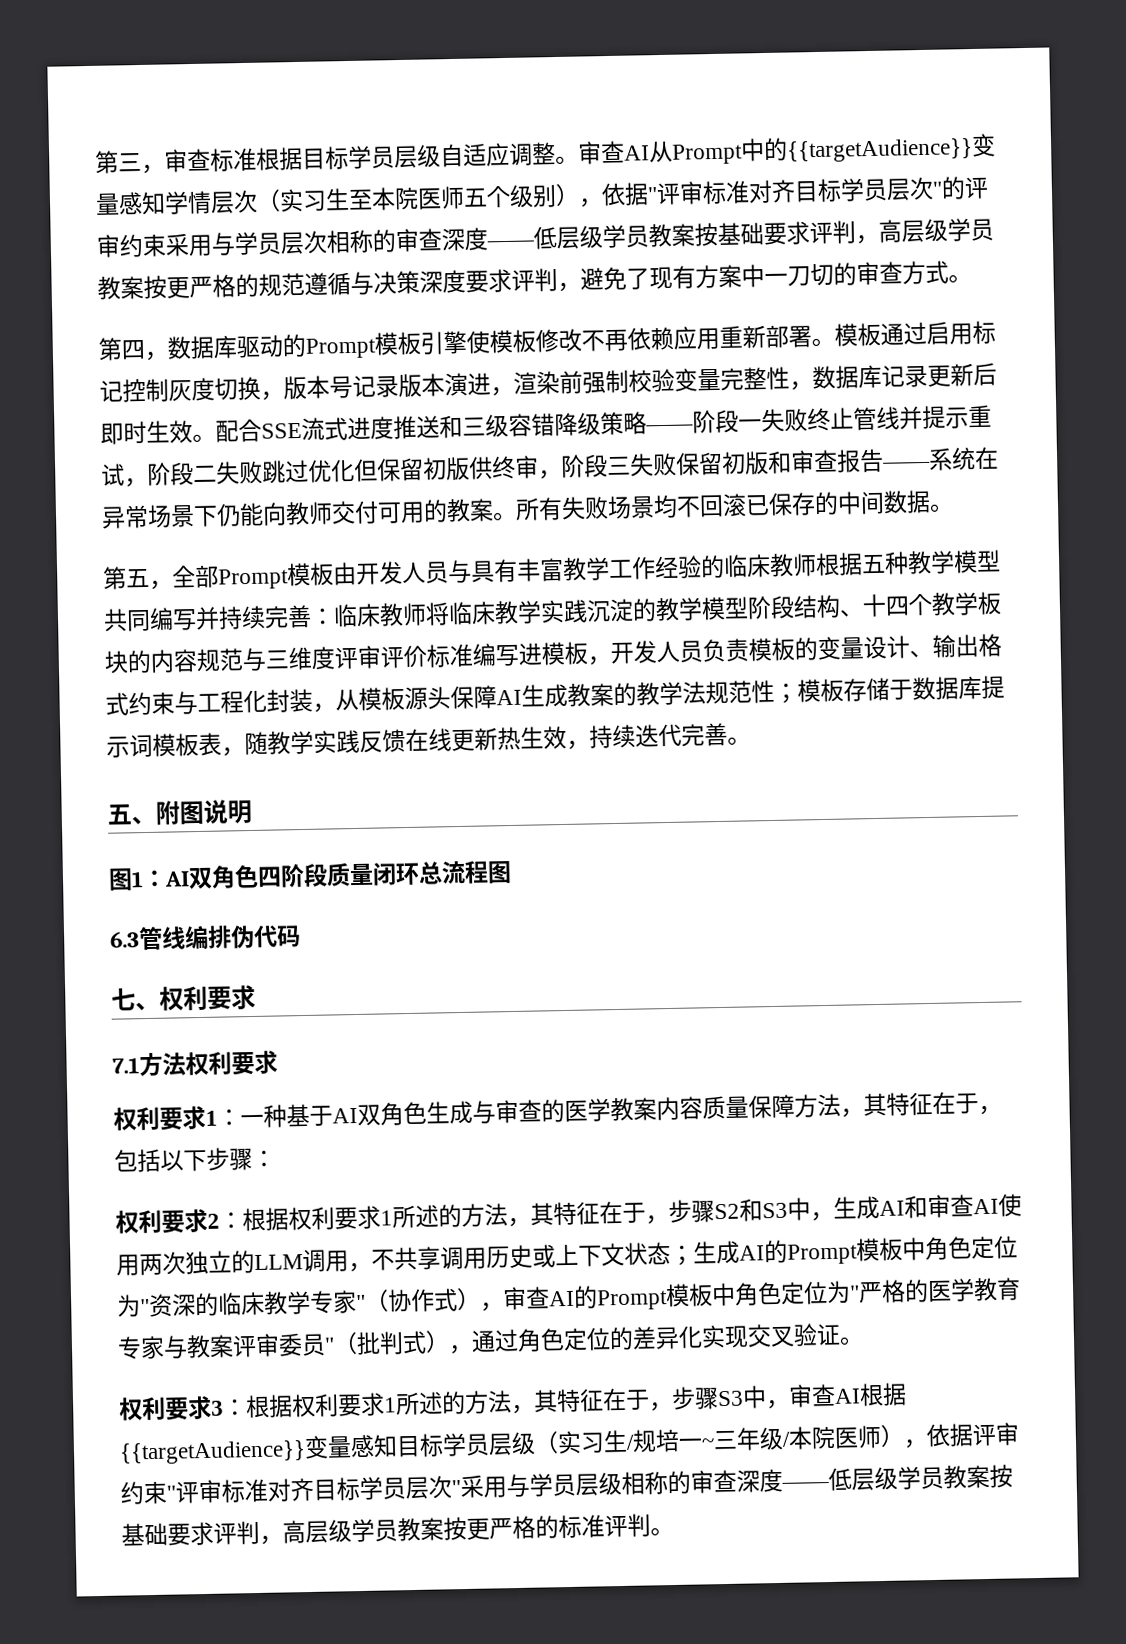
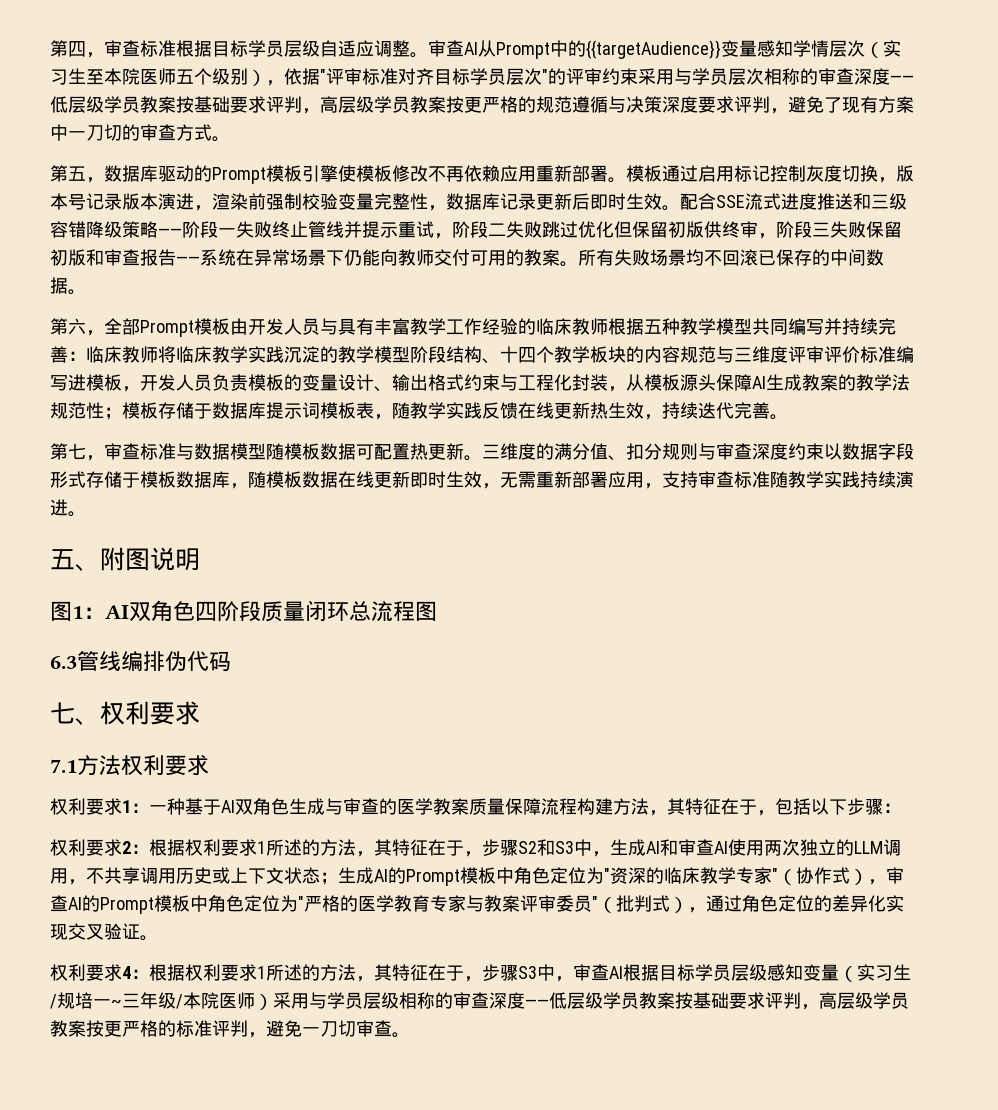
- 第三，审查标准根据目标学员层级自适应调整。
+ 第四，审查标准根据目标学员层级自适应调整。
- 第四，数据库驱动的Prompt模板引擎使模板修改不再依赖应用重新部署。
+ 第五，数据库驱动的Prompt模板引擎使模板修改不再依赖应用重新部署。
- 第五，全部Prompt模板由开发人员与具有丰富教学工作经验的临床教师根据五种教学模型共同编写并持续完善：
+ 第六，全部Prompt模板由开发人员与具有丰富教学工作经验的临床教师根据五种教学模型共同编写并持续完善：
+ 第七，审查标准与数据模型随模板数据可配置热更新。三维度的满分值、扣分规则与审查深度约束以数据字段形式存储于模板数据库，随模板数据在线更新即时生效，无需重新部署应用，支持审查标准随教学实践持续演进。
- 权利要求1：一种基于AI双角色生成与审查的医学教案内容质量保障方法，其特征在于，包括以下步骤：
+ 权利要求1：一种基于AI双角色生成与审查的医学教案质量保障流程构建方法，其特征在于，包括以下步骤：
- 权利要求3：根据权利要求1所述的方法，其特征在于，步骤S3中，审查AI根据{{targetAudience}}变量感知目标学员层级（实习生/规培一~三年级/本院医师），依据评审约束"评审标准对齐目标学员层次"采用与学员层级相称的审查深度——低层级学员教案按基础要求评判，高层级学员教案按更严格的标准评判。
+ 权利要求4：根据权利要求1所述的方法，其特征在于，步骤S3中，审查AI根据目标学员层级感知变量（实习生/规培一~三年级/本院医师）采用与学员层级相称的审查深度——低层级学员教案按基础要求评判，高层级学员教案按更严格的标准评判，避免一刀切审查。

